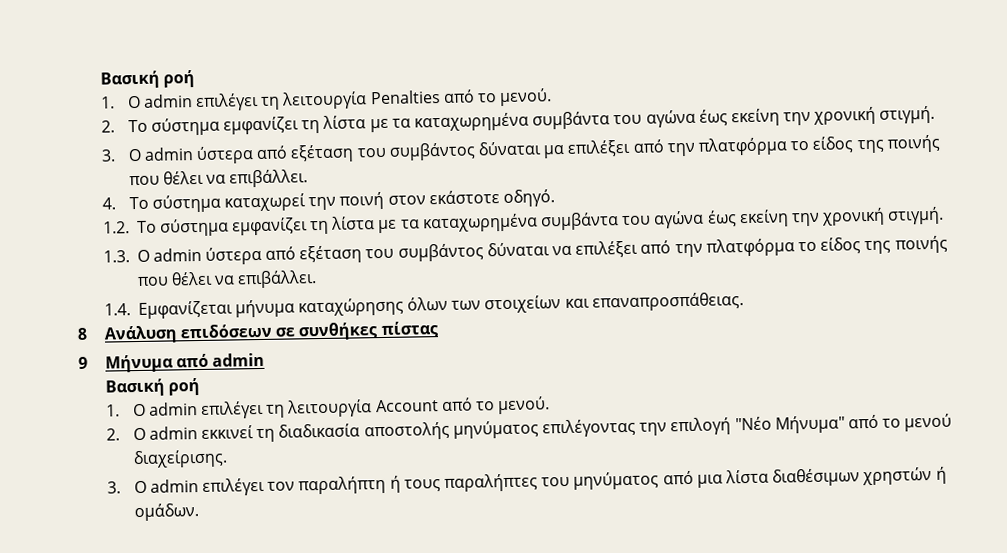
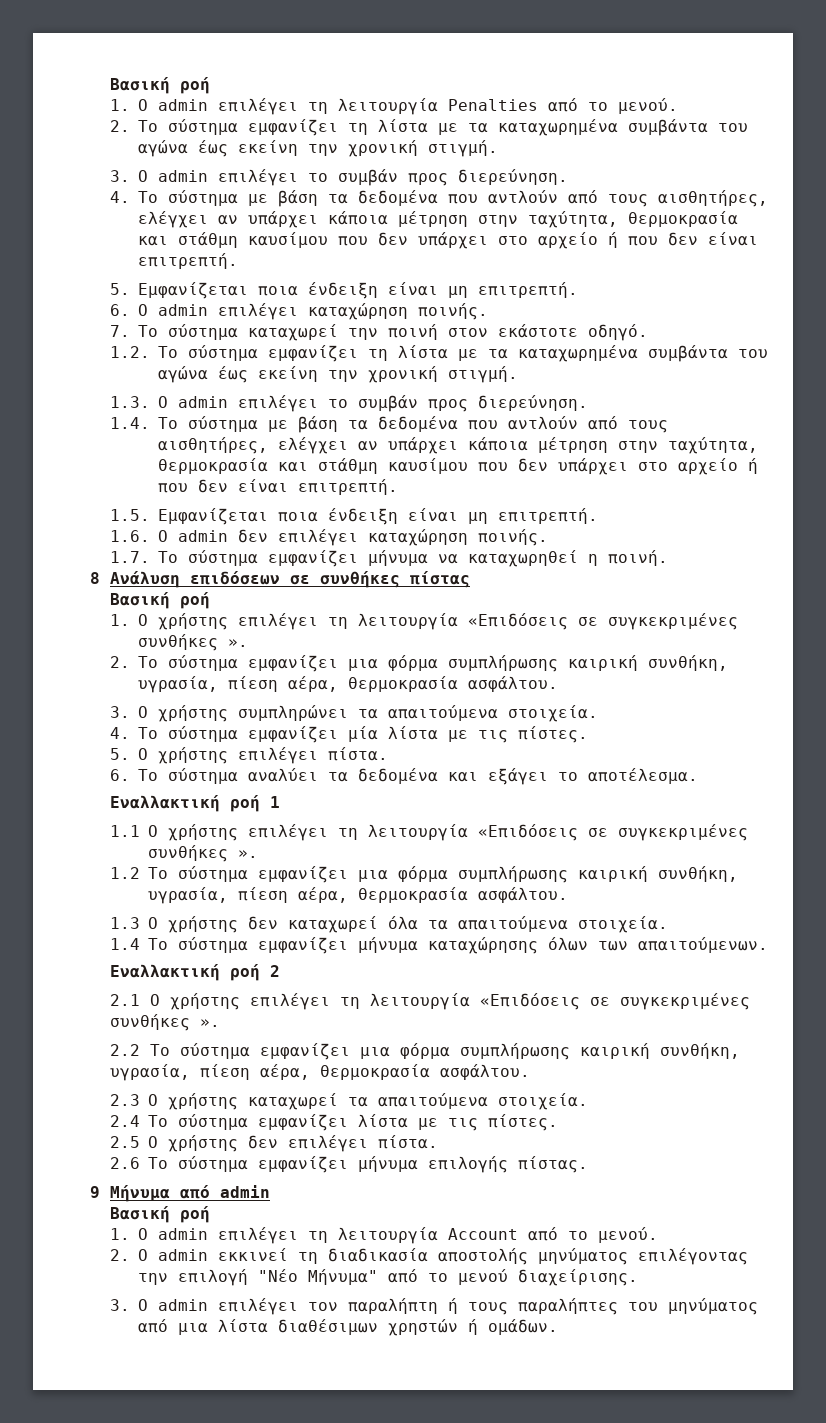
- 3. Ο admin ύστερα από εξέταση του συμβάντος δύναται μα επιλέξει από την πλατφόρμα το είδος της ποινής που θέλει να επιβάλλει.
- 4. Το σύστημα καταχωρεί την ποινή στον εκάστοτε οδηγό.
+ 3. Ο admin επιλέγει το συμβάν προς διερεύνηση.
+ 4. Το σύστημα με βάση τα δεδομένα που αντλούν από τους αισθητήρες, ελέγχει αν υπάρχει κάποια μέτρηση στην ταχύτητα, θερμοκρασία και στάθμη καυσίμου που δεν υπάρχει στο αρχείο ή που δεν είναι επιτρεπτή.
+ 5. Εμφανίζεται ποια ένδειξη είναι μη επιτρεπτή.
+ 6. Ο admin επιλέγει καταχώρηση ποινής.
+ 7. Το σύστημα καταχωρεί την ποινή στον εκάστοτε οδηγό.
- 1.3. Ο admin ύστερα από εξέταση του συμβάντος δύναται να επιλέξει από την πλατφόρμα το είδος της ποινής που θέλει να επιβάλλει.
- 1.4. Εμφανίζεται μήνυμα καταχώρησης όλων των στοιχείων και επαναπροσπάθειας.
+ 1.3. Ο admin επιλέγει το συμβάν προς διερεύνηση.
+ 1.4. Το σύστημα με βάση τα δεδομένα που αντλούν από τους αισθητήρες, ελέγχει αν υπάρχει κάποια μέτρηση στην ταχύτητα, θερμοκρασία και στάθμη καυσίμου που δεν υπάρχει στο αρχείο ή που δεν είναι επιτρεπτή.
+ 1.5. Εμφανίζεται ποια ένδειξη είναι μη επιτρεπτή.
+ 1.6. Ο admin δεν επιλέγει καταχώρηση ποινής.
+ 1.7. Το σύστημα εμφανίζει μήνυμα να καταχωρηθεί η ποινή.
  8 Ανάλυση επιδόσεων σε συνθήκες πίστας
+ Βασική ροή
+ 1. Ο χρήστης επιλέγει τη λειτουργία «Επιδόσεις σε συγκεκριμένες συνθήκες ».
+ 2. Το σύστημα εμφανίζει μια φόρμα συμπλήρωσης καιρική συνθήκη, υγρασία, πίεση αέρα, θερμοκρασία ασφάλτου.
+ 3. Ο χρήστης συμπληρώνει τα απαιτούμενα στοιχεία.
+ 4. Το σύστημα εμφανίζει μία λίστα με τις πίστες.
+ 5. Ο χρήστης επιλέγει πίστα.
+ 6. Το σύστημα αναλύει τα δεδομένα και εξάγει το αποτέλεσμα.
+ Εναλλακτική ροή 1
+ 1.1 Ο χρήστης επιλέγει τη λειτουργία «Επιδόσεις σε συγκεκριμένες συνθήκες ».
+ 1.2 Το σύστημα εμφανίζει μια φόρμα συμπλήρωσης καιρική συνθήκη, υγρασία, πίεση αέρα, θερμοκρασία ασφάλτου.
+ 1.3 Ο χρήστης δεν καταχωρεί όλα τα απαιτούμενα στοιχεία.
+ 1.4 Το σύστημα εμφανίζει μήνυμα καταχώρησης όλων των απαιτούμενων.
+ Εναλλακτική ροή 2
+ 2.1 Ο χρήστης επιλέγει τη λειτουργία «Επιδόσεις σε συγκεκριμένες συνθήκες ».
+ 2.2 Το σύστημα εμφανίζει μια φόρμα συμπλήρωσης καιρική συνθήκη, υγρασία, πίεση αέρα, θερμοκρασία ασφάλτου.
+ 2.3 Ο χρήστης καταχωρεί τα απαιτούμενα στοιχεία.
+ 2.4 Το σύστημα εμφανίζει λίστα με τις πίστες.
+ 2.5 Ο χρήστης δεν επιλέγει πίστα.
+ 2.6 Το σύστημα εμφανίζει μήνυμα επιλογής πίστας.

